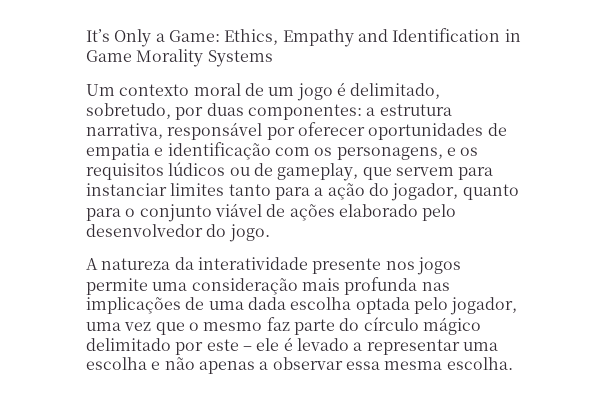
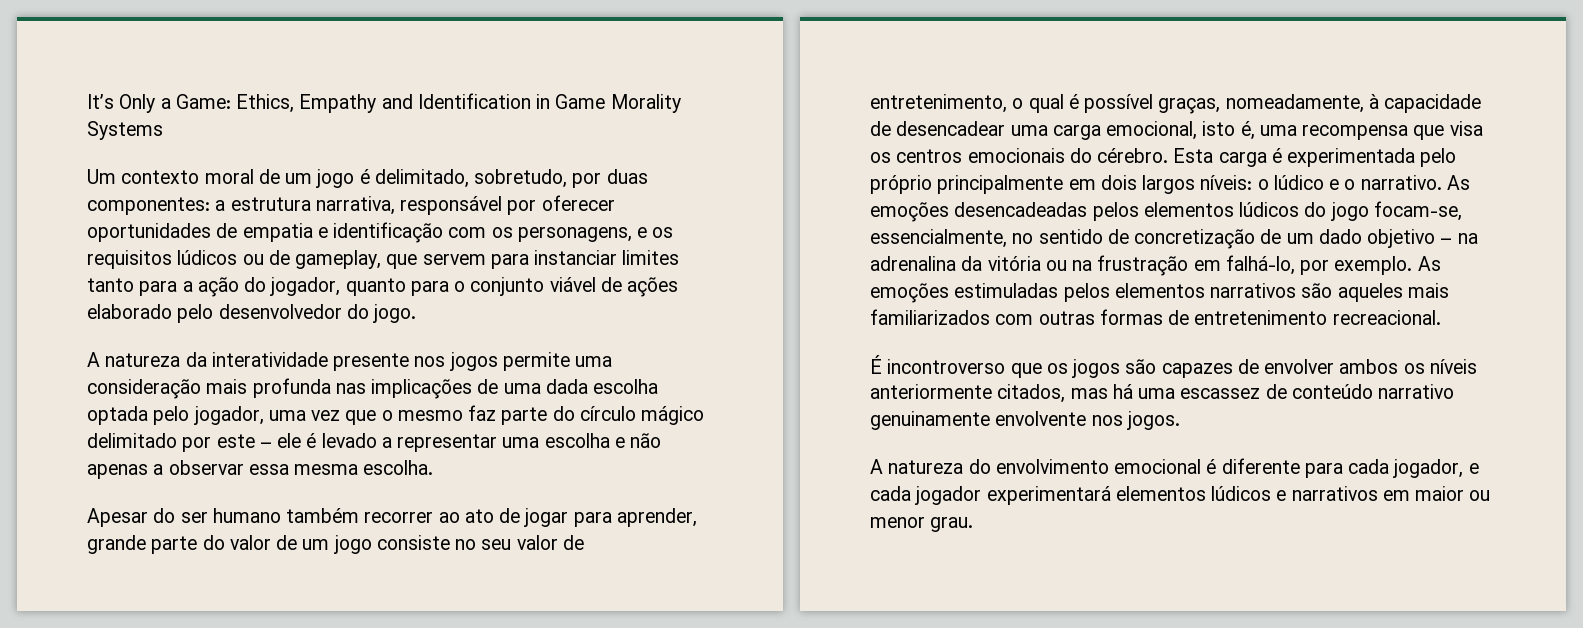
+ Apesar do ser humano também recorrer ao ato de jogar para aprender, grande parte do valor de um jogo consiste no seu valor de entretenimento, o qual é possível graças, nomeadamente, à capacidade de desencadear uma carga emocional, isto é, uma recompensa que visa os centros emocionais do cérebro. Esta carga é experimentada pelo próprio principalmente em dois largos níveis: o lúdico e o narrativo. As emoções desencadeadas pelos elementos lúdicos do jogo focam-se, essencialmente, no sentido de concretização de um dado objetivo – na adrenalina da vitória ou na frustração em falhá-lo, por exemplo. As emoções estimuladas pelos elementos narrativos são aqueles mais familiarizados com outras formas de entretenimento recreacional.
+ É incontroverso que os jogos são capazes de envolver ambos os níveis anteriormente citados, mas há uma escassez de conteúdo narrativo genuinamente envolvente nos jogos.
+ A natureza do envolvimento emocional é diferente para cada jogador, e cada jogador experimentará elementos lúdicos e narrativos em maior ou menor grau.

